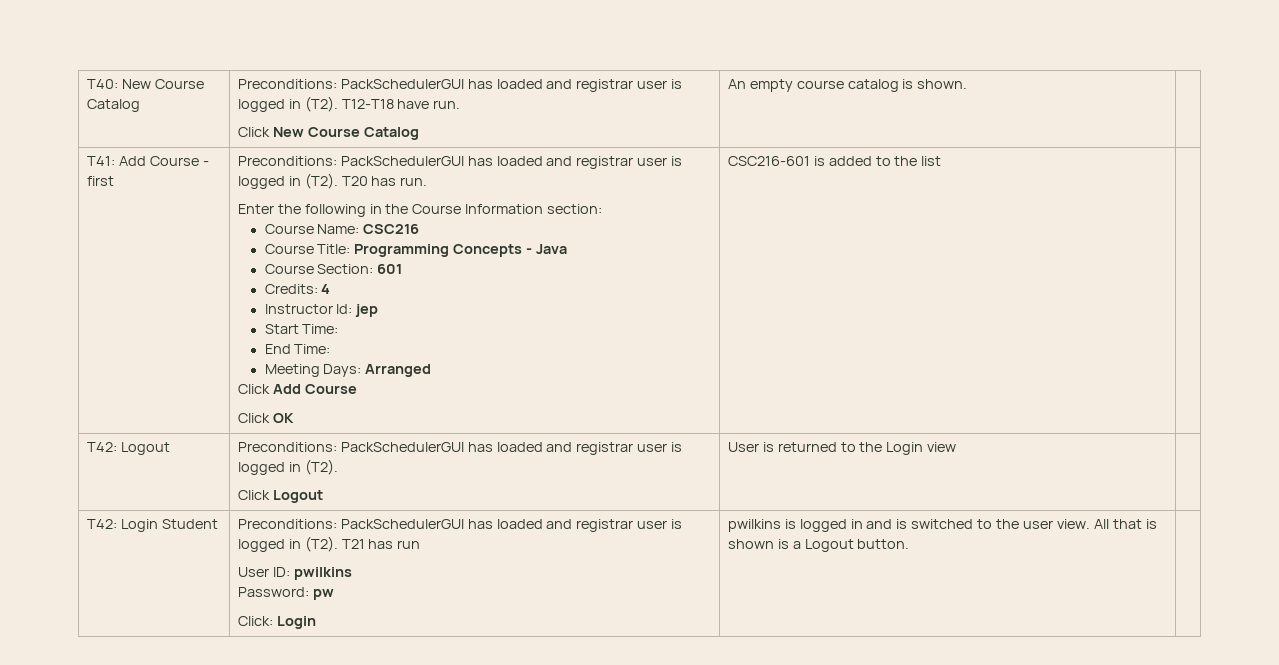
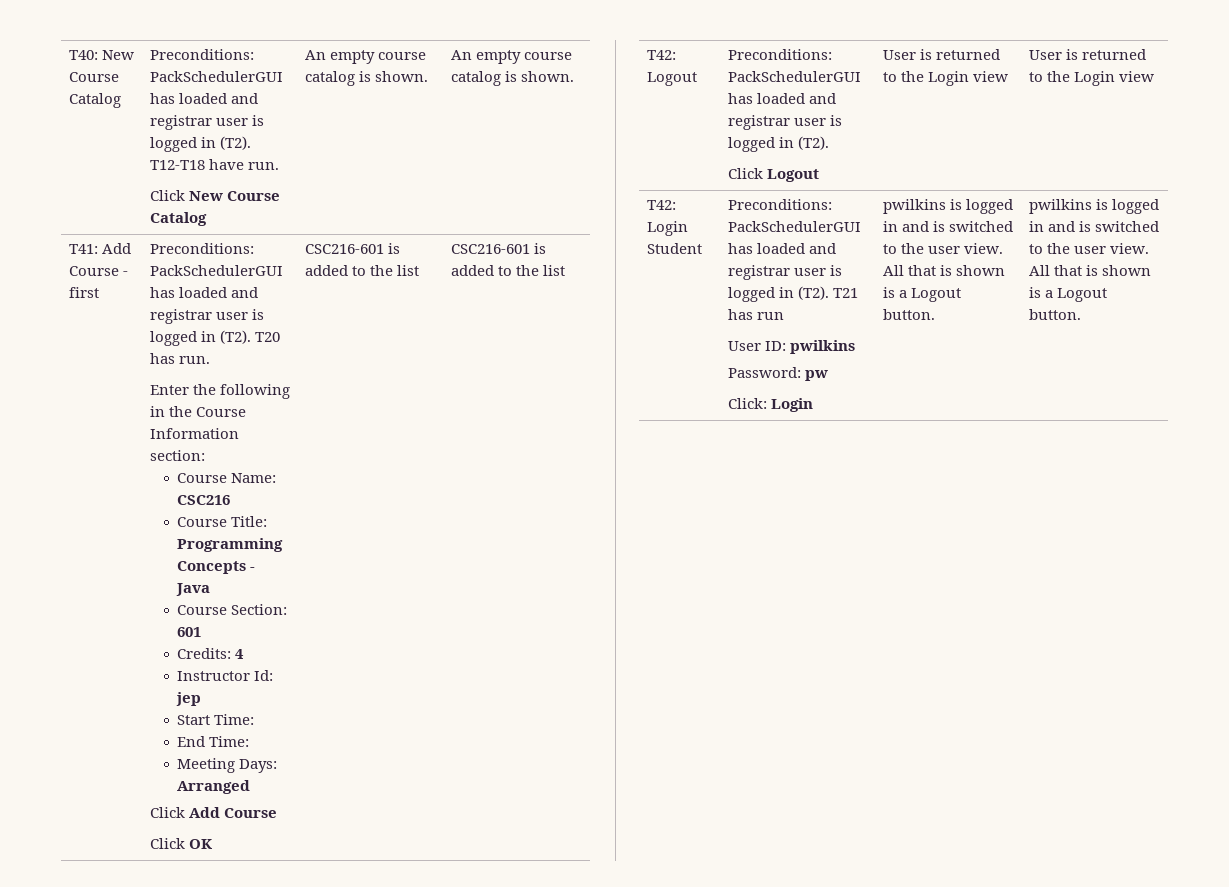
  T40: New Course Catalog | Preconditions: PackSchedulerGUI has loaded and registrar user is logged in (T2). T12-T18 have run.
- Click New Course Catalog | An empty course catalog is shown. |
+ Click New Course Catalog | An empty course catalog is shown. | An empty course catalog is shown.
- CSC216-601 is added to the list
+ CSC216-601 is added to the list | CSC216-601 is added to the list
  T42: Logout | Preconditions: PackSchedulerGUI has loaded and registrar user is logged in (T2).
- Click Logout | User is returned to the Login view |
+ Click Logout | User is returned to the Login view | User is returned to the Login view
- All that is shown is a Logout button.
+ All that is shown is a Logout button. | pwilkins is logged in and is switched to the user view. All that is shown is a Logout button.

